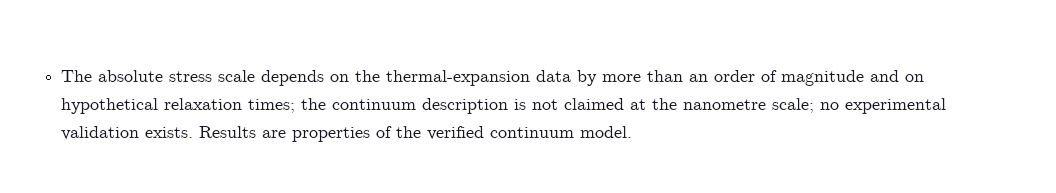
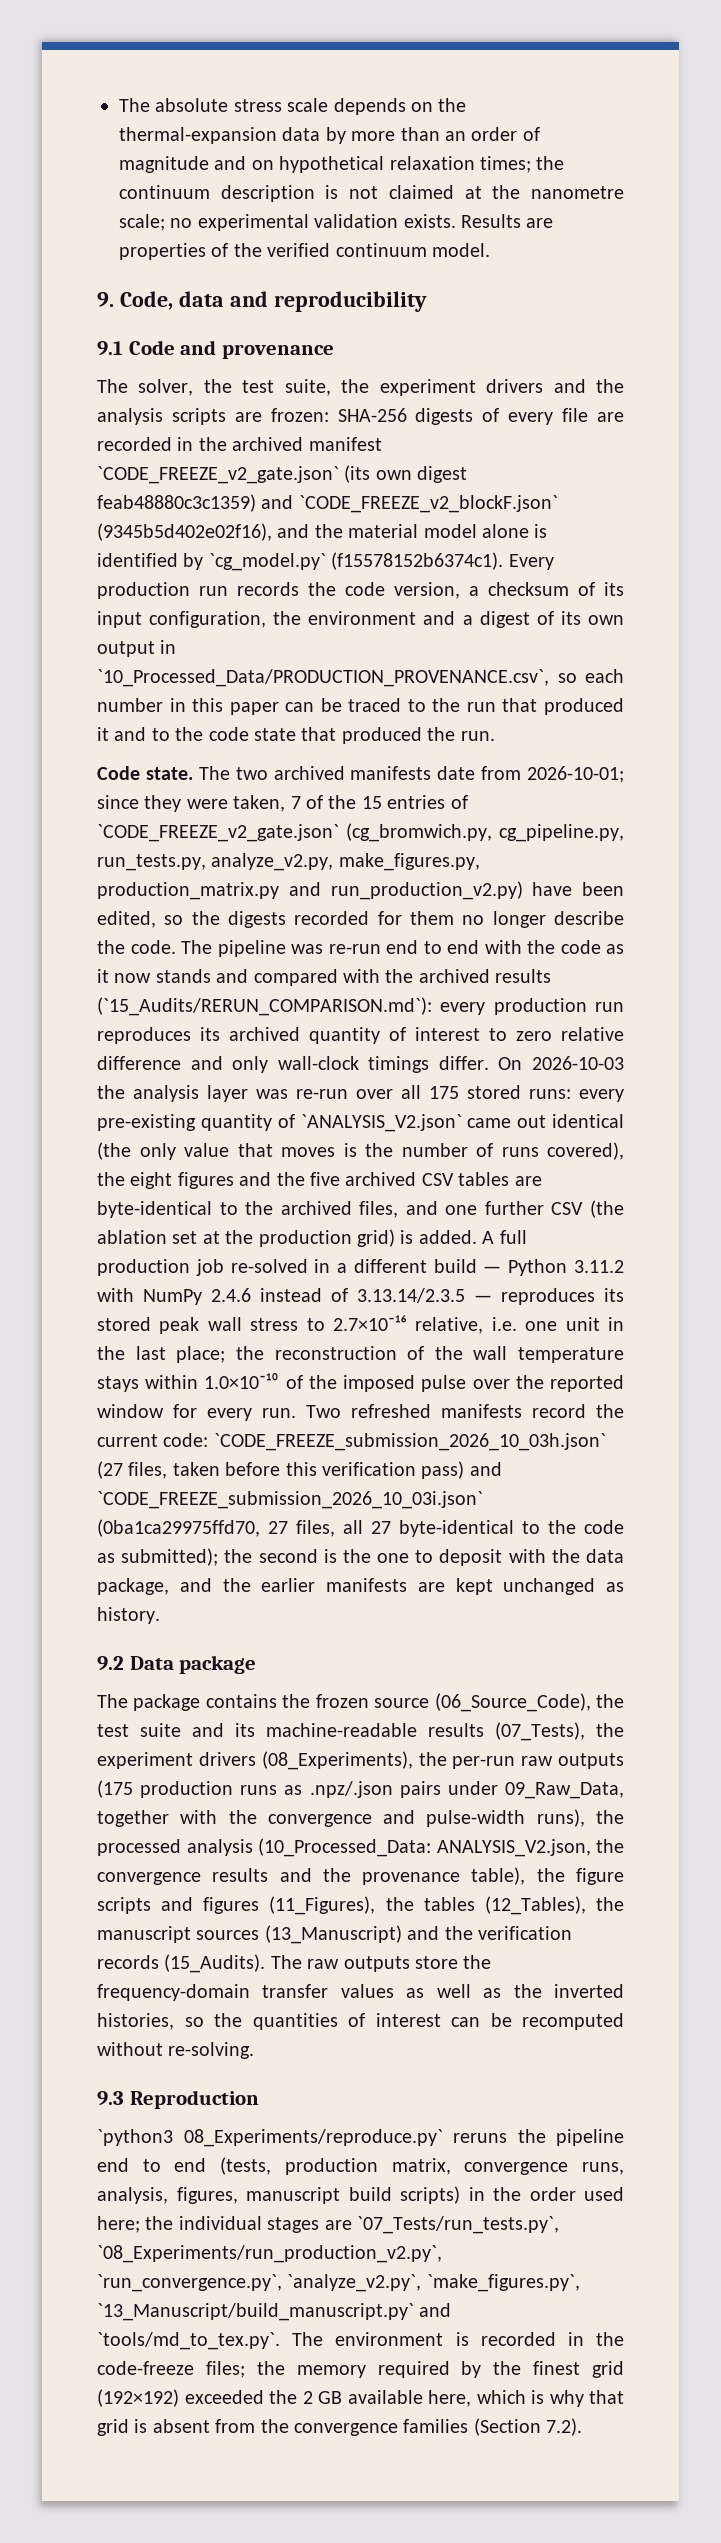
+ 9. Code, data and reproducibility
+ 9.1 Code and provenance
+ The solver, the test suite, the experiment drivers and the analysis scripts are frozen: SHA-256 digests of every file are recorded in the archived manifest `CODE_FREEZE_v2_gate.json` (its own digest feab48880c3c1359) and `CODE_FREEZE_v2_blockF.json` (9345b5d402e02f16), and the material model alone is identified by `cg_model.py` (f15578152b6374c1). Every production run records the code version, a checksum of its input configuration, the environment and a digest of its own output in `10_Processed_Data/PRODUCTION_PROVENANCE.csv`, so each number in this paper can be traced to the run that produced it and to the code state that produced the run.
+ Code state. The two archived manifests date from 2026-10-01; since they were taken, 7 of the 15 entries of `CODE_FREEZE_v2_gate.json` (cg_bromwich.py, cg_pipeline.py, run_tests.py, analyze_v2.py, make_figures.py, production_matrix.py and run_production_v2.py) have been edited, so the digests recorded for them no longer describe the code. The pipeline was re-run end to end with the code as it now stands and compared with the archived results (`15_Audits/RERUN_COMPARISON.md`): every production run reproduces its archived quantity of interest to zero relative difference and only wall-clock timings differ. On 2026-10-03 the analysis layer was re-run over all 175 stored runs: every pre-existing quantity of `ANALYSIS_V2.json` came out identical (the only value that moves is the number of runs covered), the eight figures and the five archived CSV tables are byte-identical to the archived files, and one further CSV (the ablation set at the production grid) is added. A full production job re-solved in a different build — Python 3.11.2 with NumPy 2.4.6 instead of 3.13.14/2.3.5 — reproduces its stored peak wall stress to 2.7×10⁻¹⁶ relative, i.e. one unit in the last place; the reconstruction of the wall temperature stays within 1.0×10⁻¹⁰ of the imposed pulse over the reported window for every run. Two refreshed manifests record the current code: `CODE_FREEZE_submission_2026_10_03h.json` (27 files, taken before this verification pass) and `CODE_FREEZE_submission_2026_10_03i.json` (0ba1ca29975ffd70, 27 files, all 27 byte-identical to the code as submitted); the second is the one to deposit with the data package, and the earlier manifests are kept unchanged as history.
+ 9.2 Data package
+ The package contains the frozen source (06_Source_Code), the test suite and its machine-readable results (07_Tests), the experiment drivers (08_Experiments), the per-run raw outputs (175 production runs as .npz/.json pairs under 09_Raw_Data, together with the convergence and pulse-width runs), the processed analysis (10_Processed_Data: ANALYSIS_V2.json, the convergence results and the provenance table), the figure scripts and figures (11_Figures), the tables (12_Tables), the manuscript sources (13_Manuscript) and the verification records (15_Audits). The raw outputs store the frequency-domain transfer values as well as the inverted histories, so the quantities of interest can be recomputed without re-solving.
+ 9.3 Reproduction
+ `python3 08_Experiments/reproduce.py` reruns the pipeline end to end (tests, production matrix, convergence runs, analysis, figures, manuscript build scripts) in the order used here; the individual stages are `07_Tests/run_tests.py`, `08_Experiments/run_production_v2.py`, `run_convergence.py`, `analyze_v2.py`, `make_figures.py`, `13_Manuscript/build_manuscript.py` and `tools/md_to_tex.py`. The environment is recorded in the code-freeze files; the memory required by the finest grid (192×192) exceeded the 2 GB available here, which is why that grid is absent from the convergence families (Section 7.2).

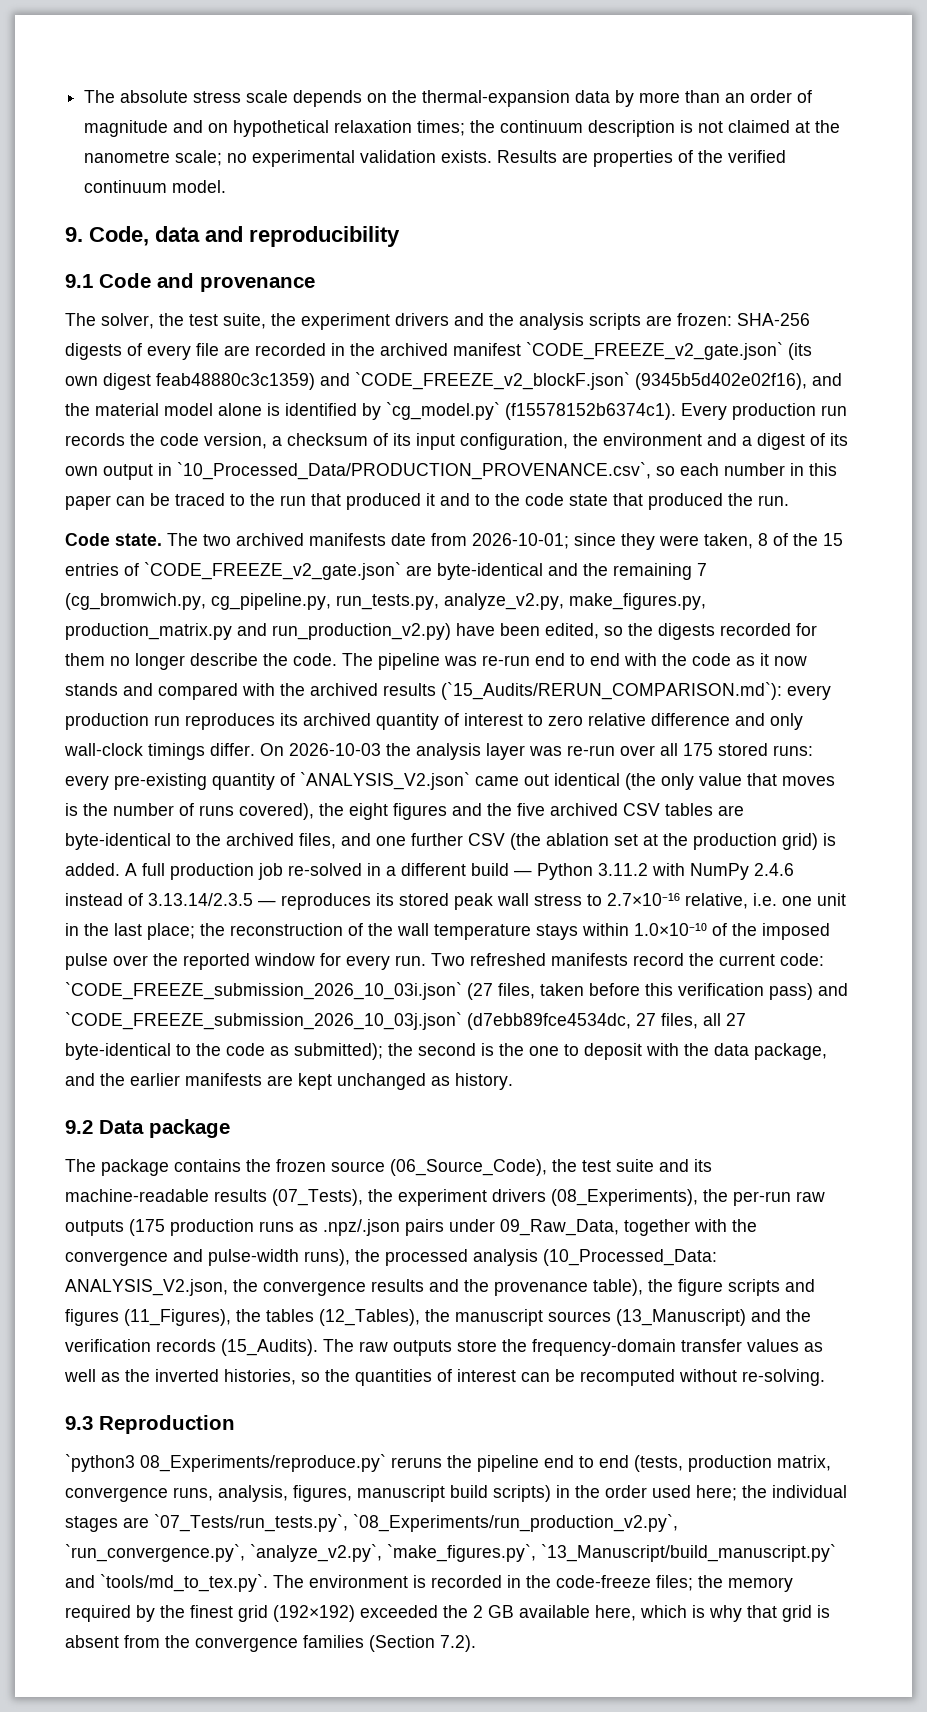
- The two archived manifests date from 2026-10-01; since they were taken, 7 of the 15 entries of `CODE_FREEZE_v2_gate.json` (cg_bromwich.py, cg_pipeline.py, run_tests.py, analyze_v2.py, make_figures.py, production_matrix.py and run_production_v2.py) have been edited, so the digests recorded for them no longer describe the code.
+ The two archived manifests date from 2026-10-01; since they were taken, 8 of the 15 entries of `CODE_FREEZE_v2_gate.json` are byte-identical and the remaining 7 (cg_bromwich.py, cg_pipeline.py, run_tests.py, analyze_v2.py, make_figures.py, production_matrix.py and run_production_v2.py) have been edited, so the digests recorded for them no longer describe the code.
- Two refreshed manifests record the current code: `CODE_FREEZE_submission_2026_10_03h.json` (27 files, taken before this verification pass) and `CODE_FREEZE_submission_2026_10_03i.json` (0ba1ca29975ffd70, 27 files, all 27 byte-identical to the code as submitted); the second is the one to deposit with the data package, and the earlier manifests are kept unchanged as history.
+ Two refreshed manifests record the current code: `CODE_FREEZE_submission_2026_10_03i.json` (27 files, taken before this verification pass) and `CODE_FREEZE_submission_2026_10_03j.json` (d7ebb89fce4534dc, 27 files, all 27 byte-identical to the code as submitted); the second is the one to deposit with the data package, and the earlier manifests are kept unchanged as history.

